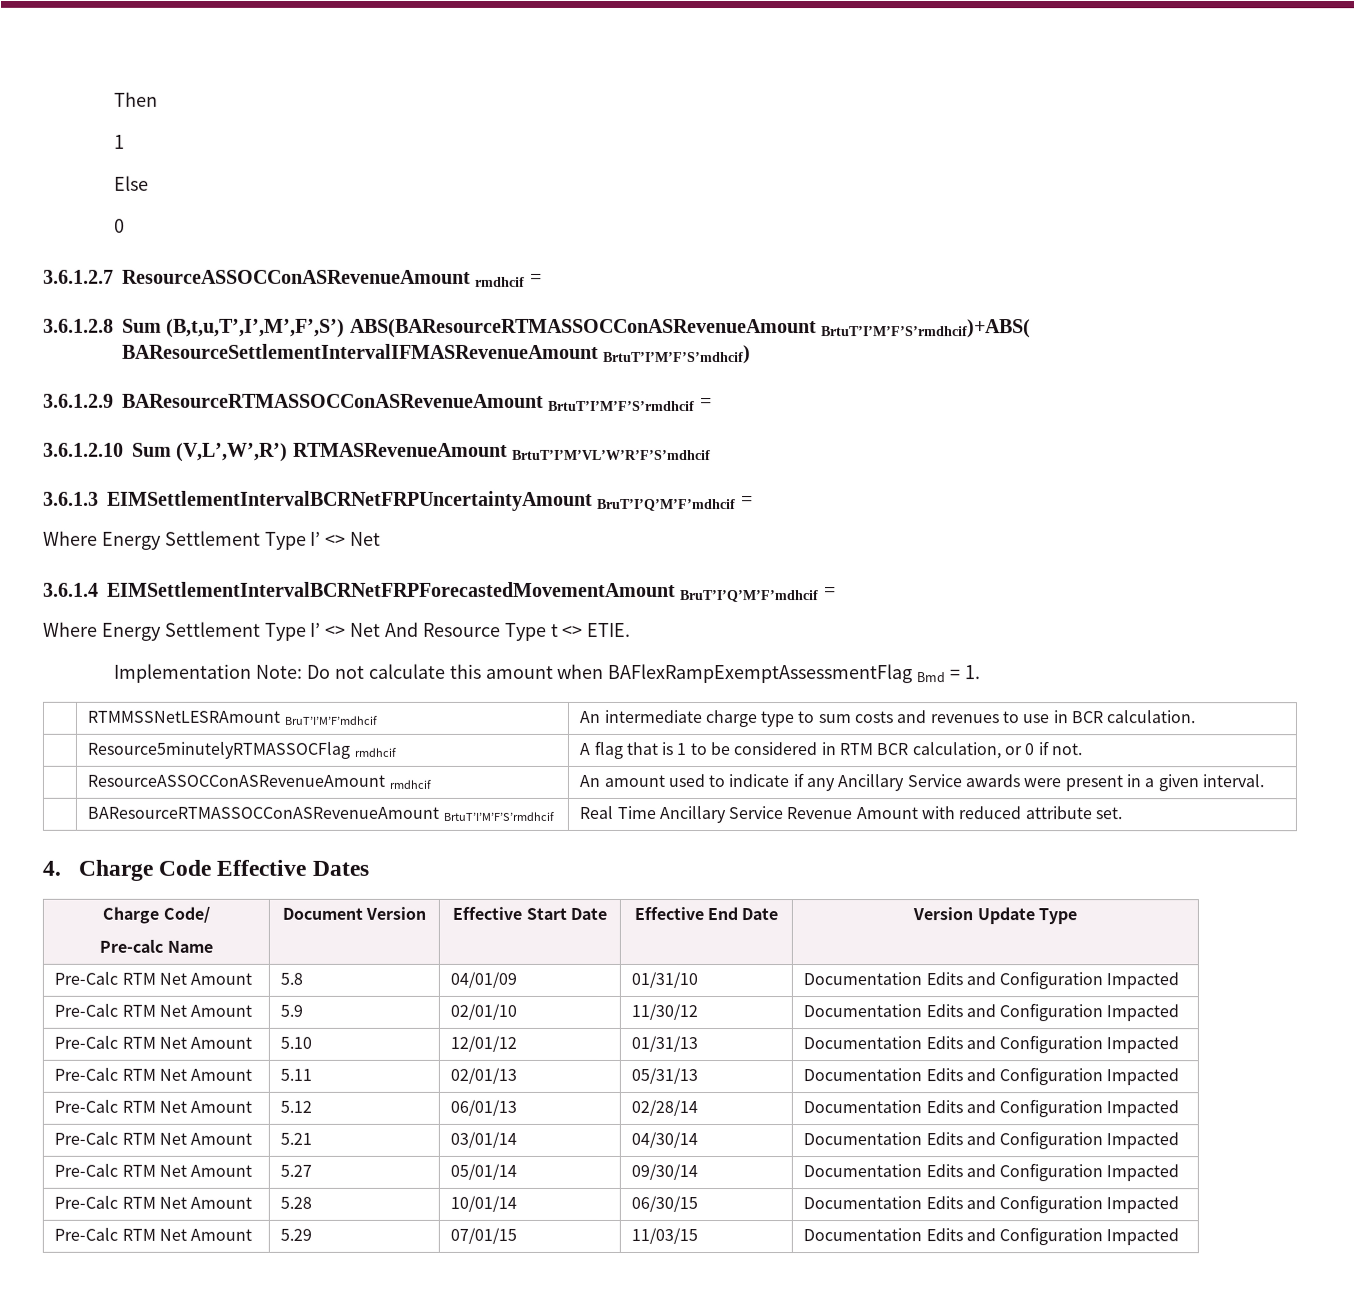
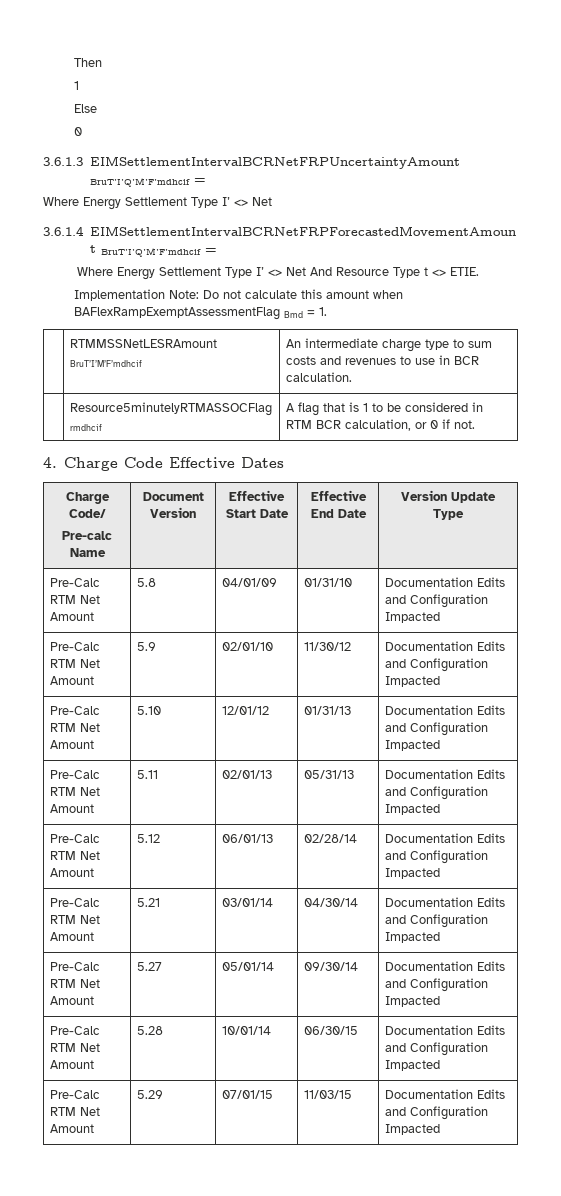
- 3.6.1.2.7 ResourceASSOCConASRevenueAmount rmdhcif =
- 3.6.1.2.8 Sum (B,t,u,T’,I’,M’,F’,S’) ABS(BAResourceRTMASSOCConASRevenueAmount BrtuT’I’M’F’S’rmdhcif)+ABS( BAResourceSettlementIntervalIFMASRevenueAmount BrtuT’I’M’F’S’mdhcif)
- 3.6.1.2.9 BAResourceRTMASSOCConASRevenueAmount BrtuT’I’M’F’S’rmdhcif =
- 3.6.1.2.10 Sum (V,L’,W’,R’) RTMASRevenueAmount BrtuT’I’M’VL’W’R’F’S’mdhcif
- | ResourceASSOCConASRevenueAmount rmdhcif | An amount used to indicate if any Ancillary Service awards were present in a given interval.
- | BAResourceRTMASSOCConASRevenueAmount BrtuT’I’M’F’S’rmdhcif | Real Time Ancillary Service Revenue Amount with reduced attribute set.

